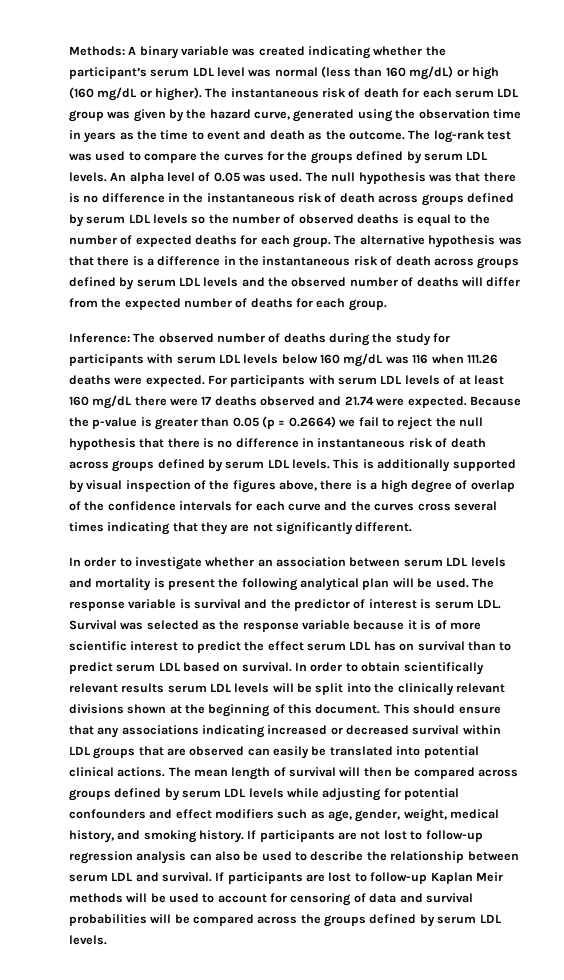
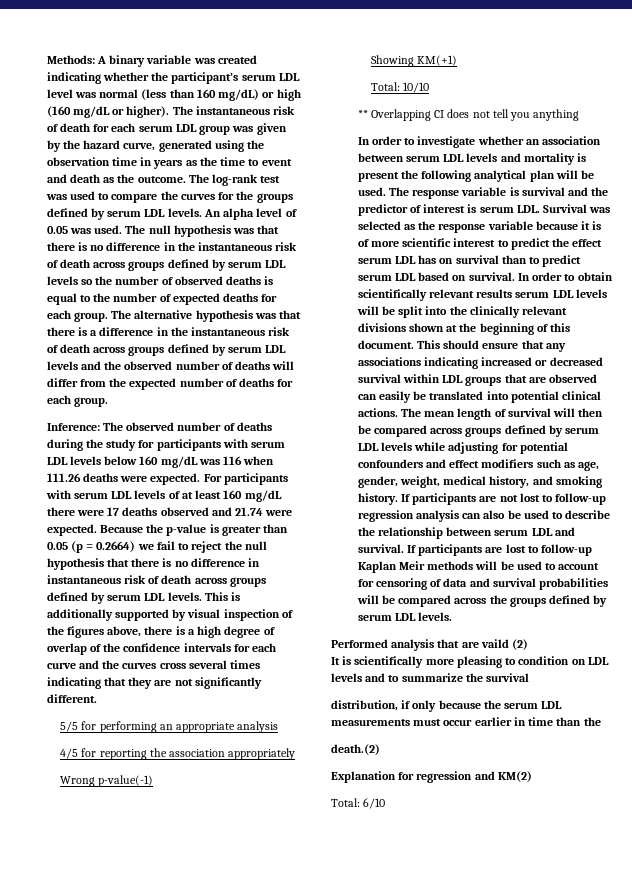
+ 5/5 for performing an appropriate analysis
+ 4/5 for reporting the association appropriately
+ Wrong p-value(-1)
+ Showing KM(+1)
+ Total: 10/10
+ ** Overlapping CI does not tell you anything
+ Performed analysis that are vaild (2)
+ It is scientifically more pleasing to condition on LDL levels and to summarize the survival
+ distribution, if only because the serum LDL measurements must occur earlier in time than the
+ death.(2)
+ Explanation for regression and KM(2)
+ Total: 6/10

